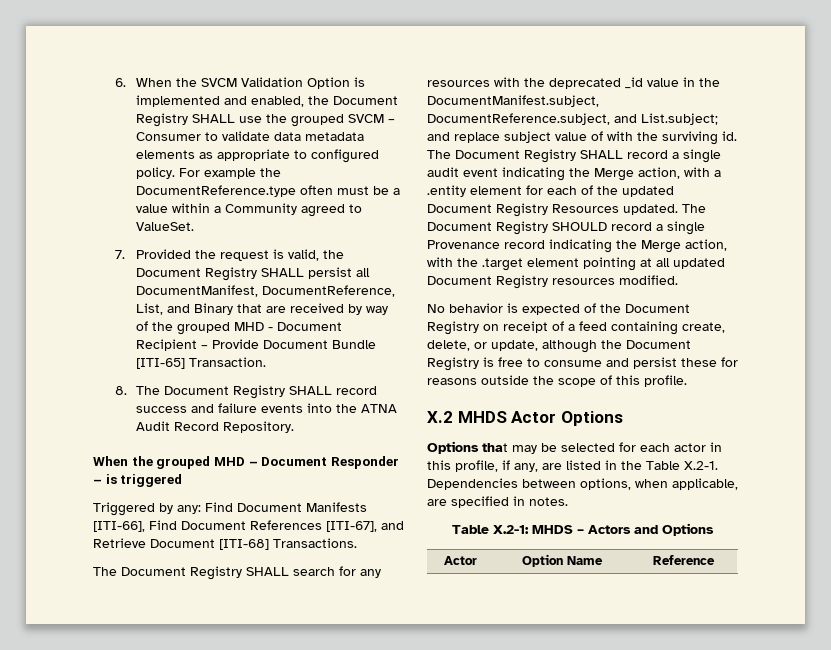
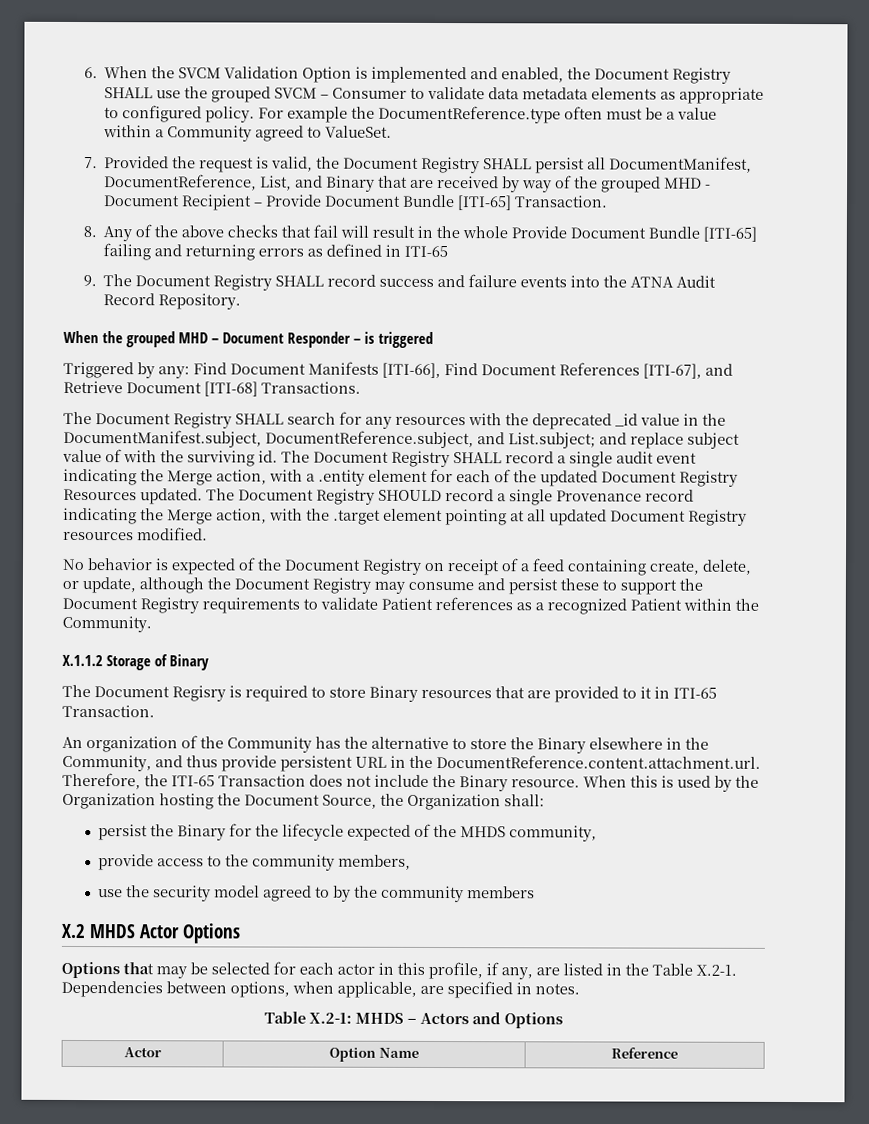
- 8. The Document Registry SHALL record success and failure events into the ATNA Audit Record Repository.
+ 8. Any of the above checks that fail will result in the whole Provide Document Bundle [ITI-65] failing and returning errors as defined in ITI-65
+ 9. The Document Registry SHALL record success and failure events into the ATNA Audit Record Repository.
- No behavior is expected of the Document Registry on receipt of a feed containing create, delete, or update, although the Document Registry is free to consume and persist these for reasons outside the scope of this profile.
+ No behavior is expected of the Document Registry on receipt of a feed containing create, delete, or update, although the Document Registry may consume and persist these to support the Document Registry requirements to validate Patient references as a recognized Patient within the Community.
+ X.1.1.2 Storage of Binary
+ The Document Regisry is required to store Binary resources that are provided to it in ITI-65 Transaction.
+ An organization of the Community has the alternative to store the Binary elsewhere in the Community, and thus provide persistent URL in the DocumentReference.content.attachment.url. Therefore, the ITI-65 Transaction does not include the Binary resource. When this is used by the Organization hosting the Document Source, the Organization shall:
+ persist the Binary for the lifecycle expected of the MHDS community,
+ provide access to the community members,
+ use the security model agreed to by the community members

